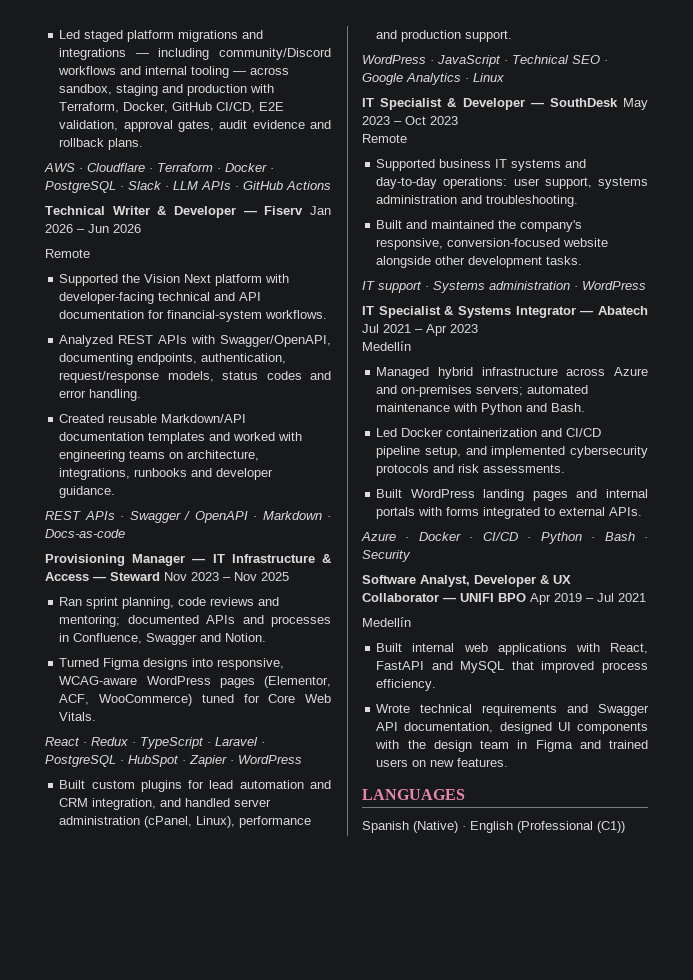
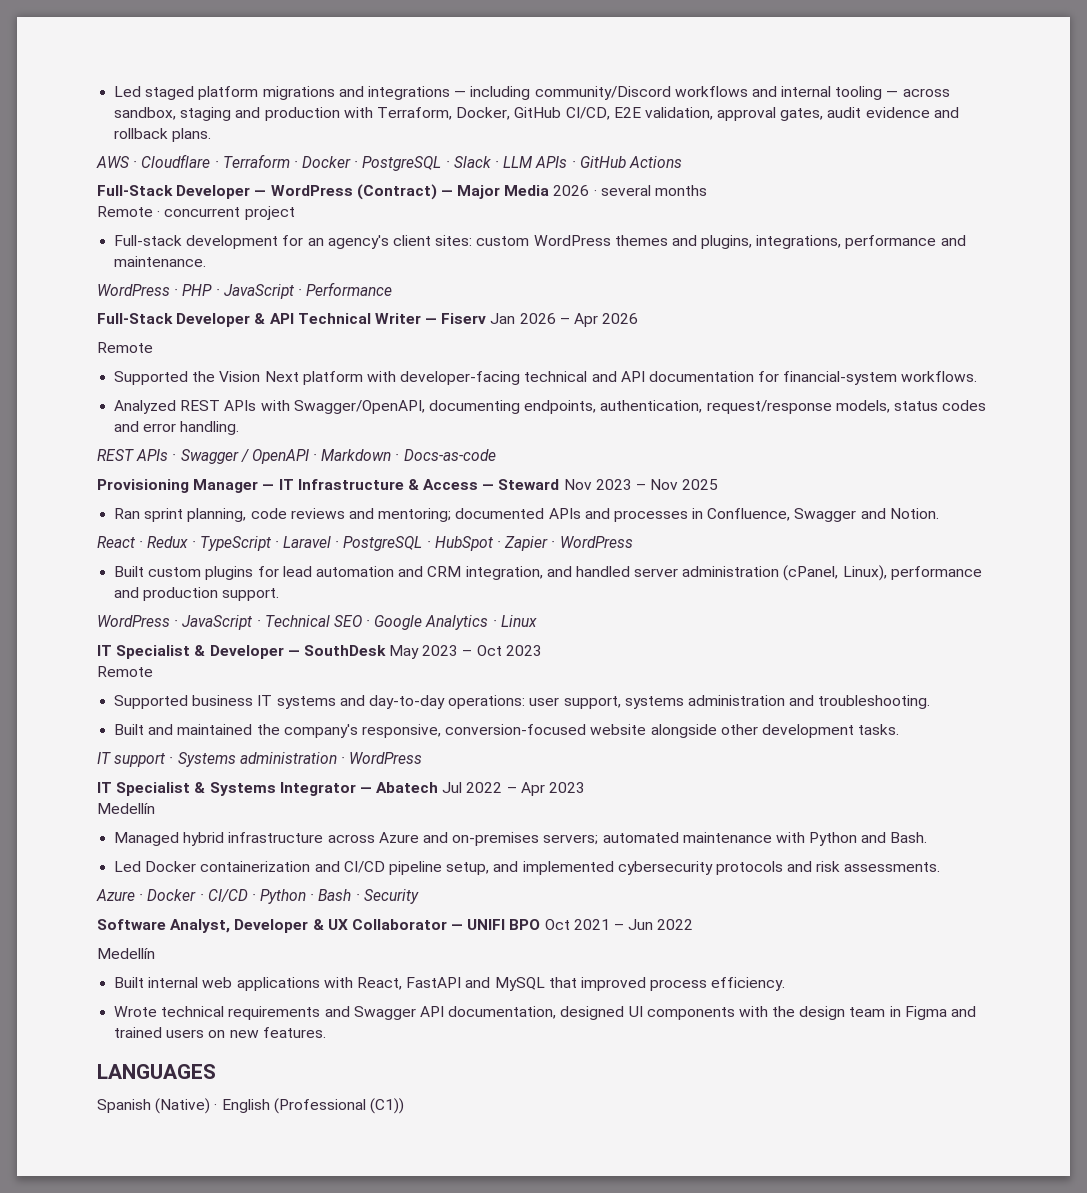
- Technical Writer & Developer — Fiserv Jan 2026 – Jun 2026
+ Full-Stack Developer — WordPress (Contract) — Major Media 2026 · several months
+ Remote · concurrent project
+ Full-stack development for an agency's client sites: custom WordPress themes and plugins, integrations, performance and maintenance.
+ WordPress · PHP · JavaScript · Performance
+ Full-Stack Developer & API Technical Writer — Fiserv Jan 2026 – Apr 2026
- Created reusable Markdown/API documentation templates and worked with engineering teams on architecture, integrations, runbooks and developer guidance.
- Turned Figma designs into responsive, WCAG-aware WordPress pages (Elementor, ACF, WooCommerce) tuned for Core Web Vitals.
- IT Specialist & Systems Integrator — Abatech Jul 2021 – Apr 2023
+ IT Specialist & Systems Integrator — Abatech Jul 2022 – Apr 2023
- Built WordPress landing pages and internal portals with forms integrated to external APIs.
- Software Analyst, Developer & UX Collaborator — UNIFI BPO Apr 2019 – Jul 2021
+ Software Analyst, Developer & UX Collaborator — UNIFI BPO Oct 2021 – Jun 2022

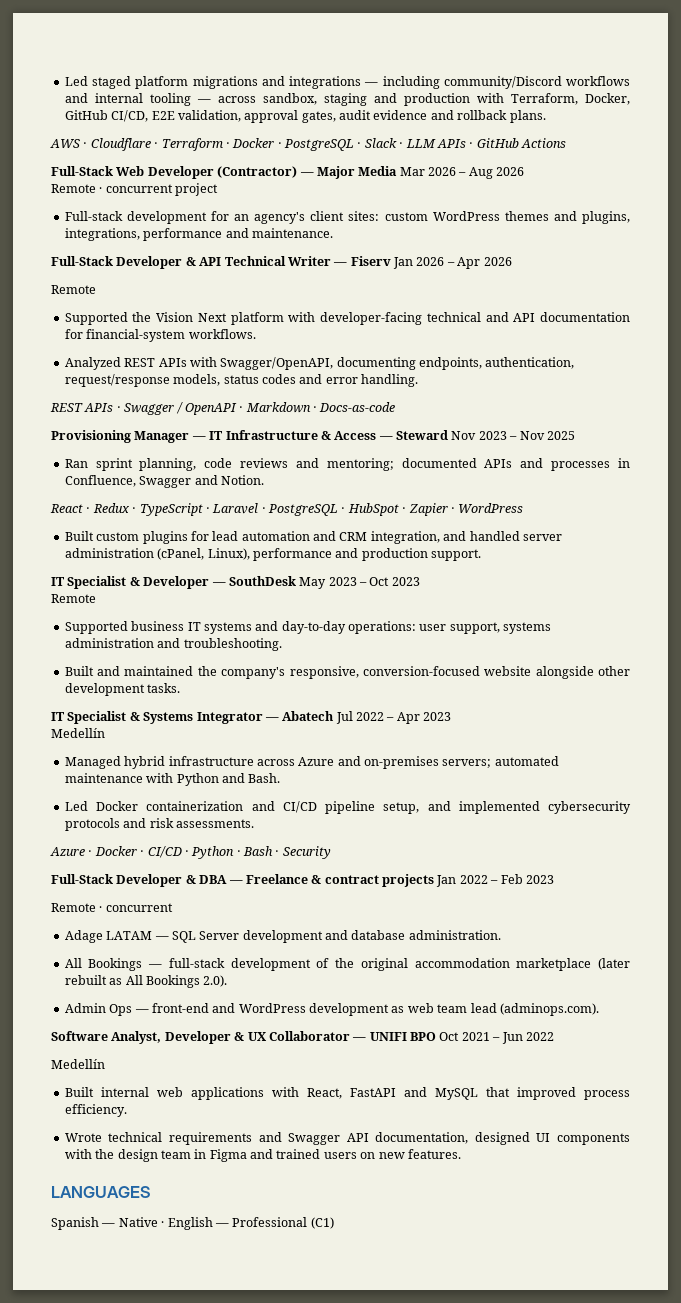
- Full-Stack Developer — WordPress (Contract) — Major Media 2026 · several months
+ Full-Stack Web Developer (Contractor) — Major Media Mar 2026 – Aug 2026
- WordPress · PHP · JavaScript · Performance
- WordPress · JavaScript · Technical SEO · Google Analytics · Linux
- IT support · Systems administration · WordPress
+ Full-Stack Developer & DBA — Freelance & contract projects Jan 2022 – Feb 2023
+ Remote · concurrent
+ Adage LATAM — SQL Server development and database administration.
+ All Bookings — full-stack development of the original accommodation marketplace (later rebuilt as All Bookings 2.0).
+ Admin Ops — front-end and WordPress development as web team lead (adminops.com).
- Spanish (Native) · English (Professional (C1))
+ Spanish — Native · English — Professional (C1)

